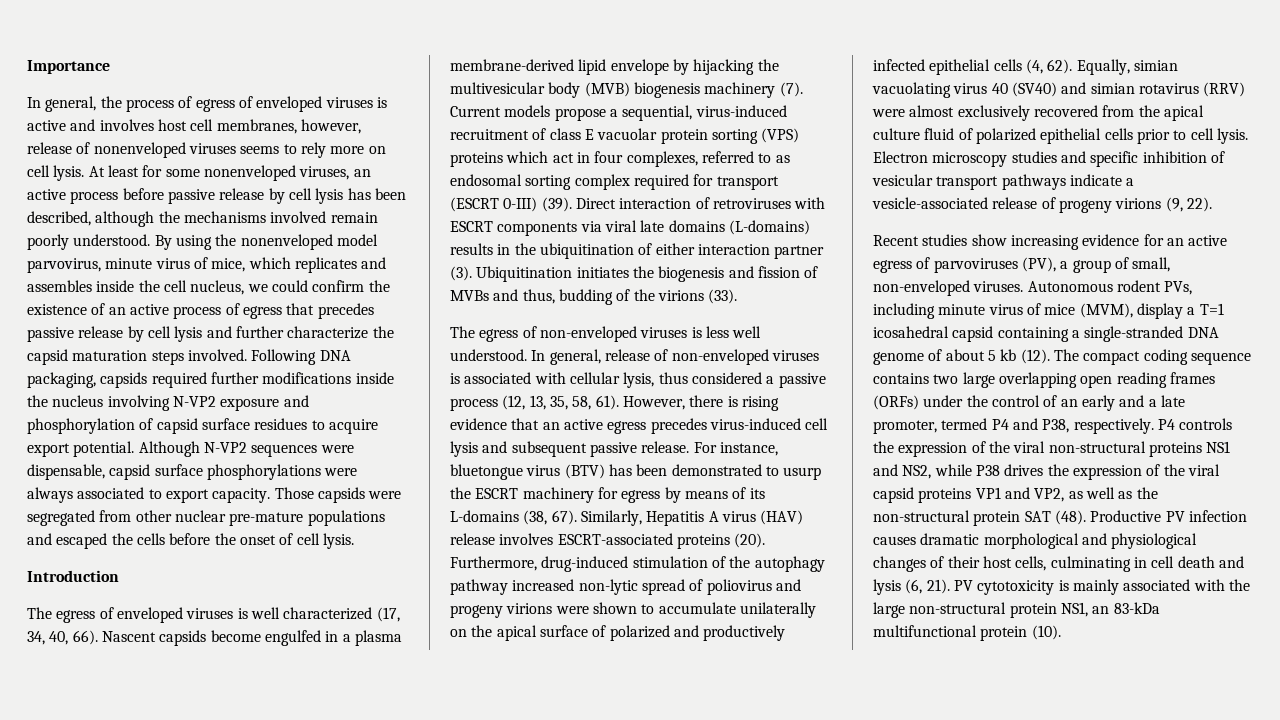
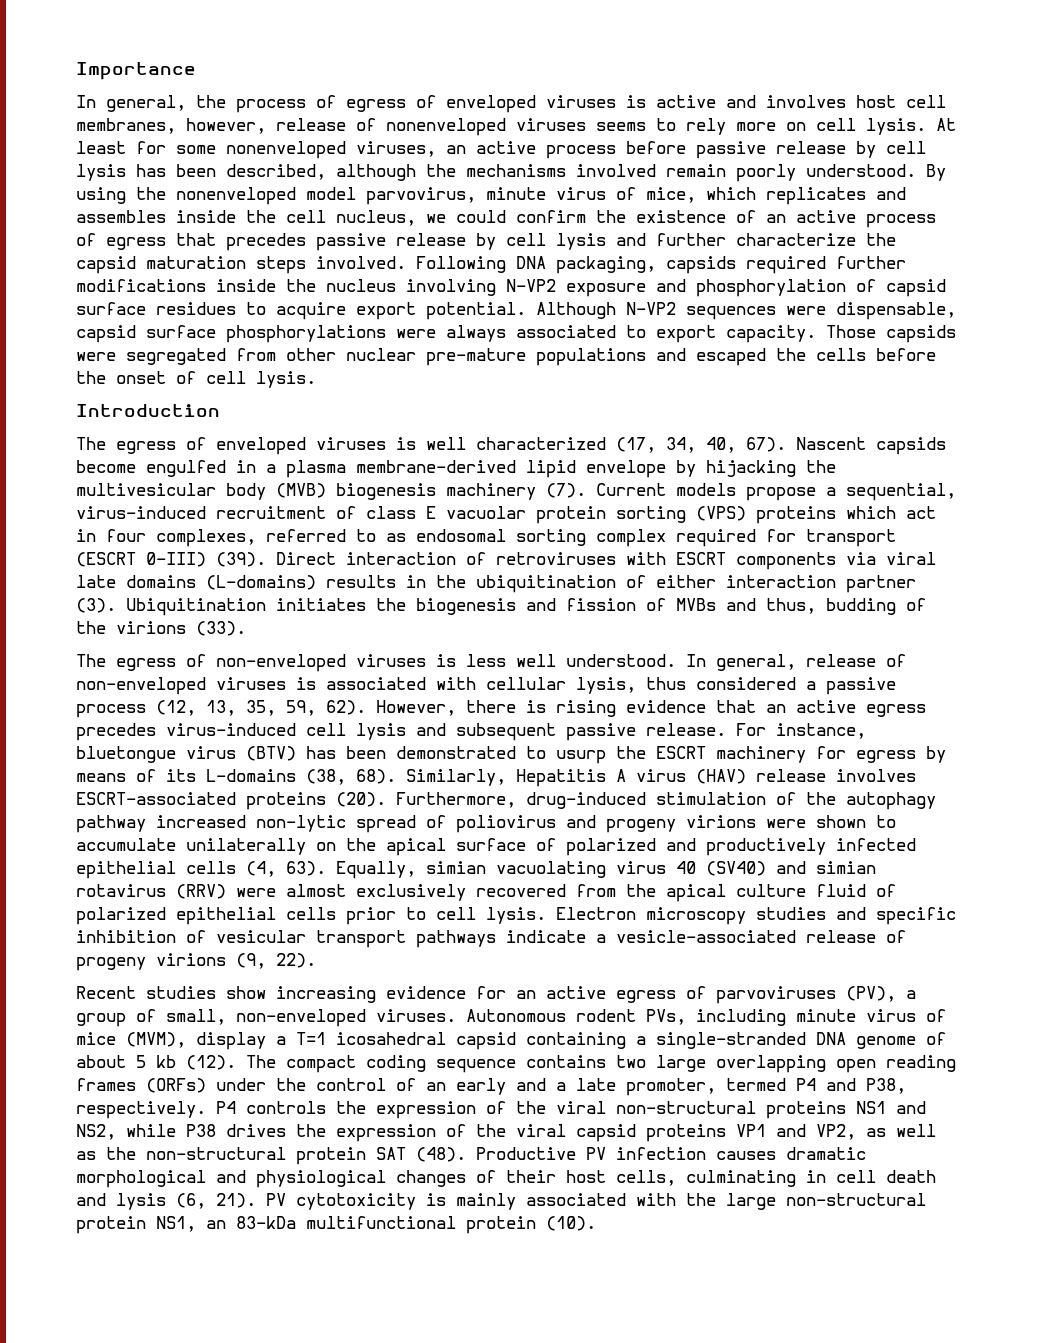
- The egress of enveloped viruses is well characterized (17, 34, 40, 66).
+ The egress of enveloped viruses is well characterized (17, 34, 40, 67).
- In general, release of non-enveloped viruses is associated with cellular lysis, thus considered a passive process (12, 13, 35, 58, 61).
+ In general, release of non-enveloped viruses is associated with cellular lysis, thus considered a passive process (12, 13, 35, 59, 62).
- For instance, bluetongue virus (BTV) has been demonstrated to usurp the ESCRT machinery for egress by means of its L-domains (38, 67).
+ For instance, bluetongue virus (BTV) has been demonstrated to usurp the ESCRT machinery for egress by means of its L-domains (38, 68).
- Furthermore, drug-induced stimulation of the autophagy pathway increased non-lytic spread of poliovirus and progeny virions were shown to accumulate unilaterally on the apical surface of polarized and productively infected epithelial cells (4, 62).
+ Furthermore, drug-induced stimulation of the autophagy pathway increased non-lytic spread of poliovirus and progeny virions were shown to accumulate unilaterally on the apical surface of polarized and productively infected epithelial cells (4, 63).

